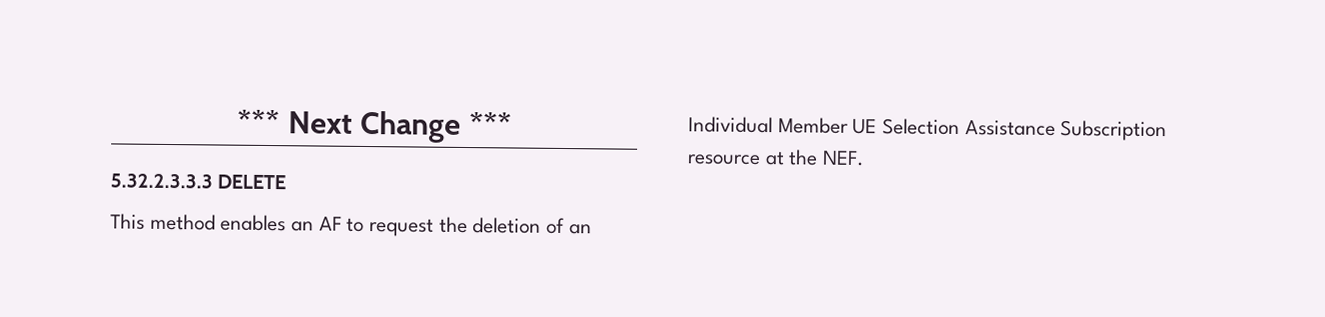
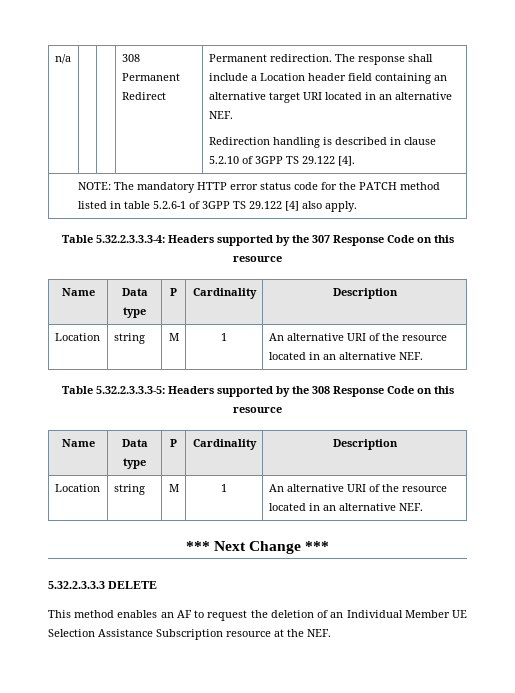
+ n/a | | | 308 Permanent Redirect | Permanent redirection. The response shall include a Location header field containing an alternative target URI located in an alternative NEF.
+ Redirection handling is described in clause 5.2.10 of 3GPP TS 29.122 [4].
+ NOTE: The mandatory HTTP error status code for the PATCH method listed in table 5.2.6-1 of 3GPP TS 29.122 [4] also apply.
+ Table 5.32.2.3.3.3-4: Headers supported by the 307 Response Code on this resource
+ Name | Data type | P | Cardinality | Description
+ Location | string | M | 1 | An alternative URI of the resource located in an alternative NEF.
+ Table 5.32.2.3.3.3-5: Headers supported by the 308 Response Code on this resource
+ Name | Data type | P | Cardinality | Description
+ Location | string | M | 1 | An alternative URI of the resource located in an alternative NEF.

